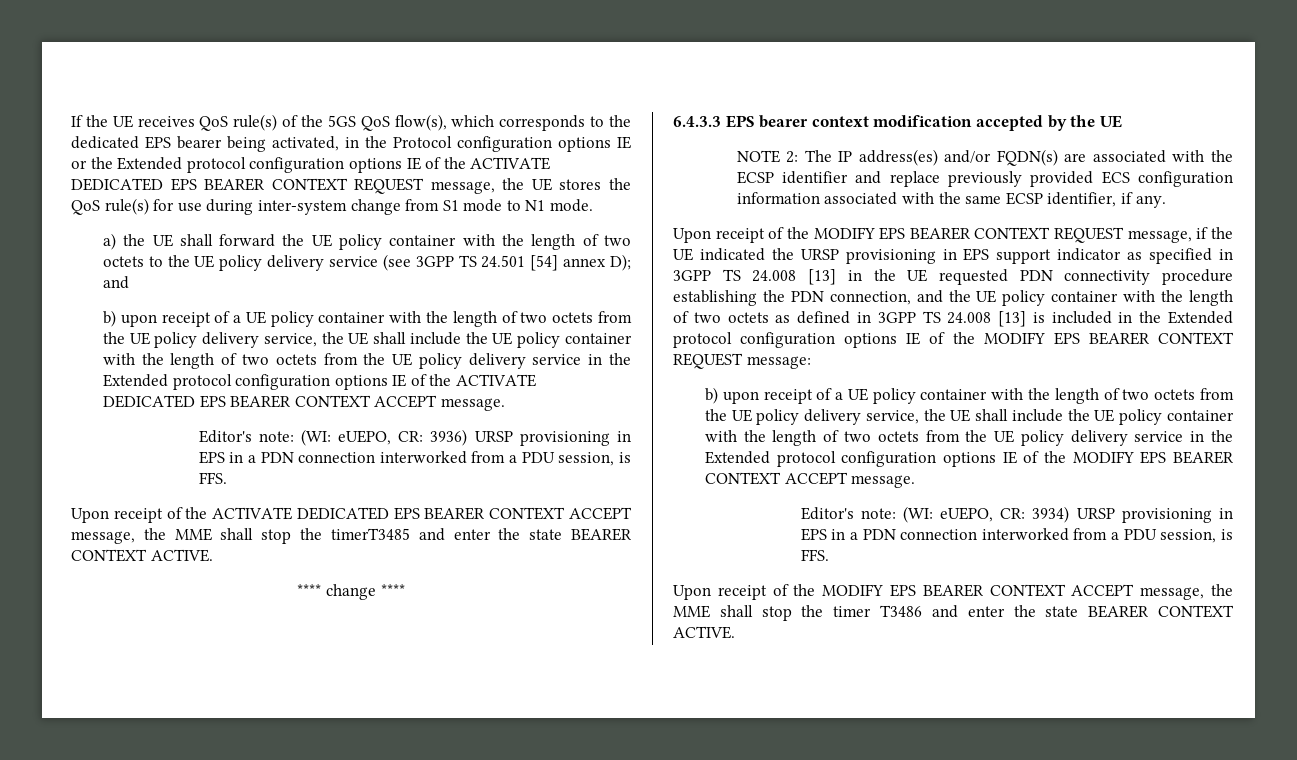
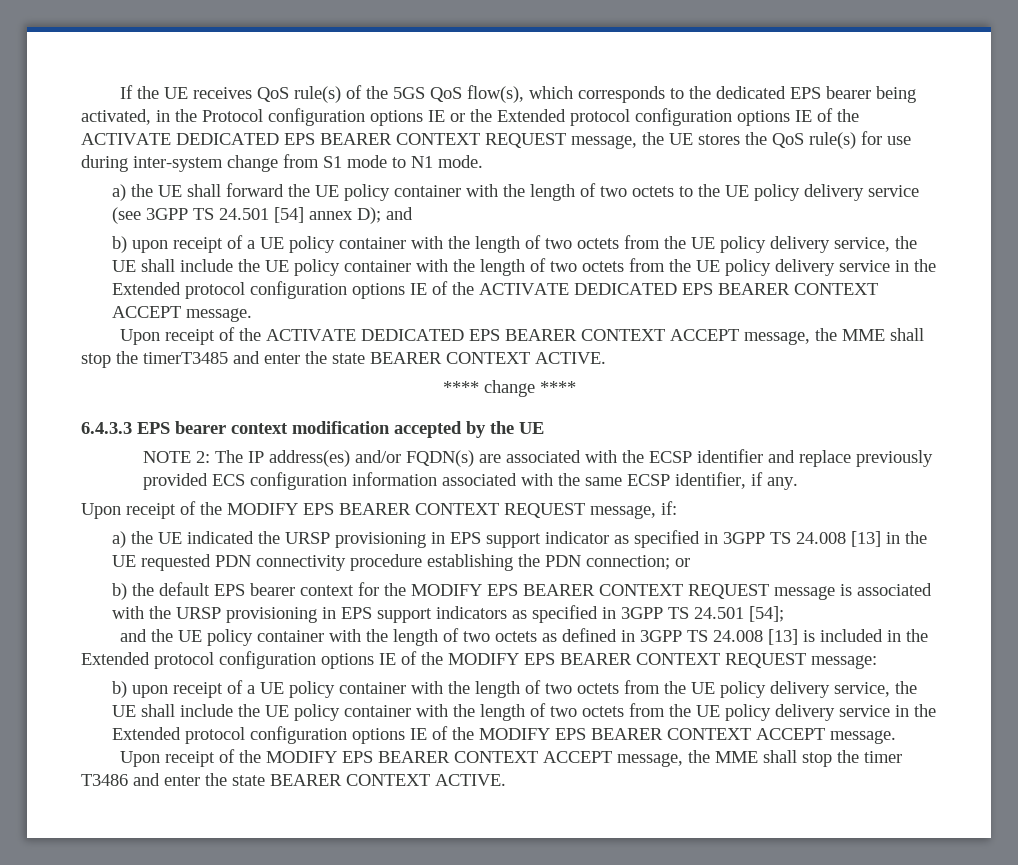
- Editor's note: (WI: eUEPO, CR: 3936) URSP provisioning in EPS in a PDN connection interworked from a PDU session, is FFS.
- Upon receipt of the MODIFY EPS BEARER CONTEXT REQUEST message, if the UE indicated the URSP provisioning in EPS support indicator as specified in 3GPP TS 24.008 [13] in the UE requested PDN connectivity procedure establishing the PDN connection, and the UE policy container with the length of two octets as defined in 3GPP TS 24.008 [13] is included in the Extended protocol configuration options IE of the MODIFY EPS BEARER CONTEXT REQUEST message:
+ Upon receipt of the MODIFY EPS BEARER CONTEXT REQUEST message, if:
+ a) the UE indicated the URSP provisioning in EPS support indicator as specified in 3GPP TS 24.008 [13] in the UE requested PDN connectivity procedure establishing the PDN connection; or
+ b) the default EPS bearer context for the MODIFY EPS BEARER CONTEXT REQUEST message is associated with the URSP provisioning in EPS support indicators as specified in 3GPP TS 24.501 [54];
+ and the UE policy container with the length of two octets as defined in 3GPP TS 24.008 [13] is included in the Extended protocol configuration options IE of the MODIFY EPS BEARER CONTEXT REQUEST message:
- Editor's note: (WI: eUEPO, CR: 3934) URSP provisioning in EPS in a PDN connection interworked from a PDU session, is FFS.

